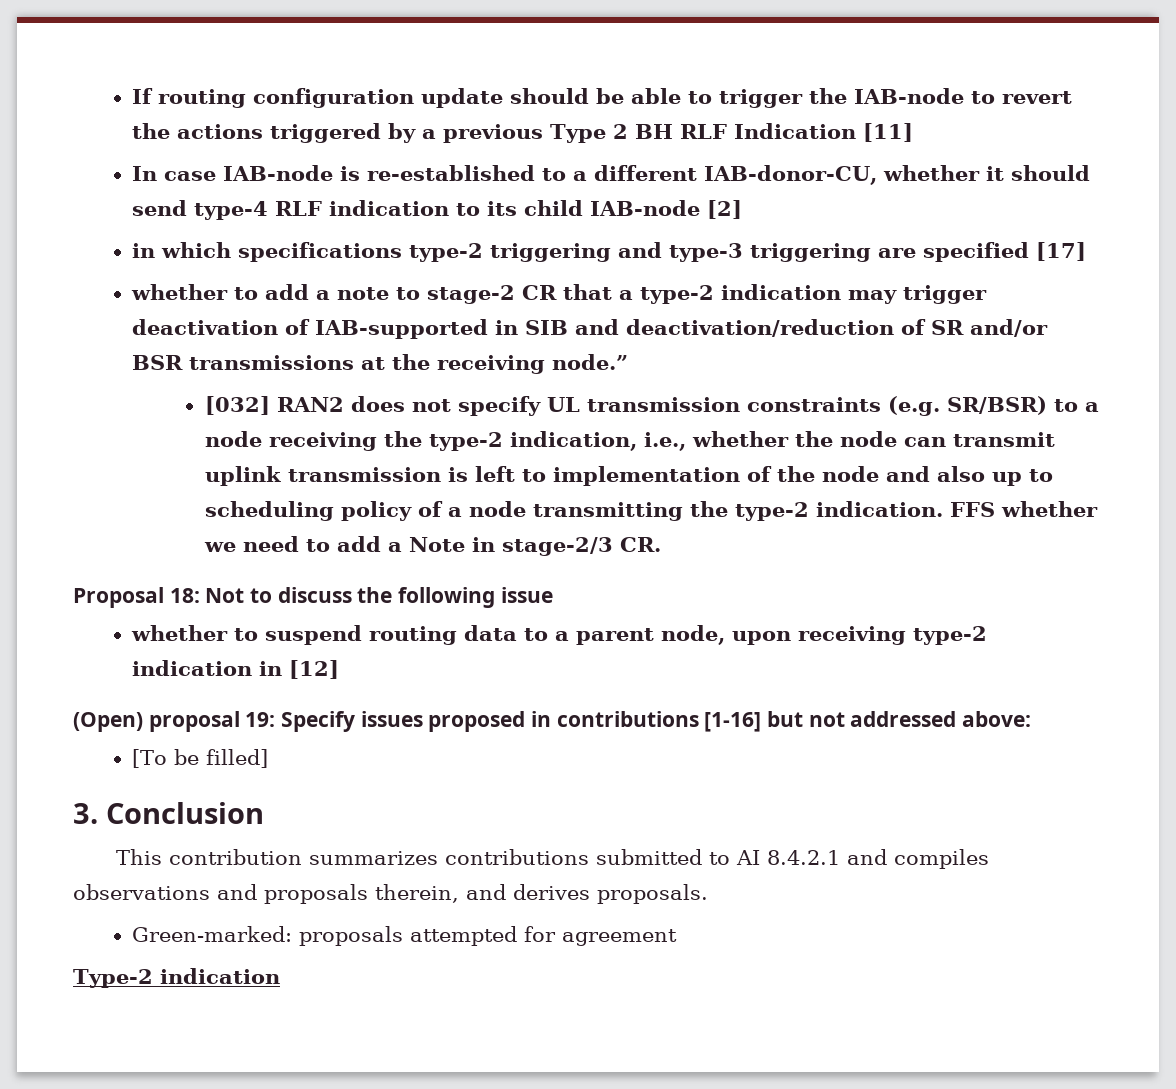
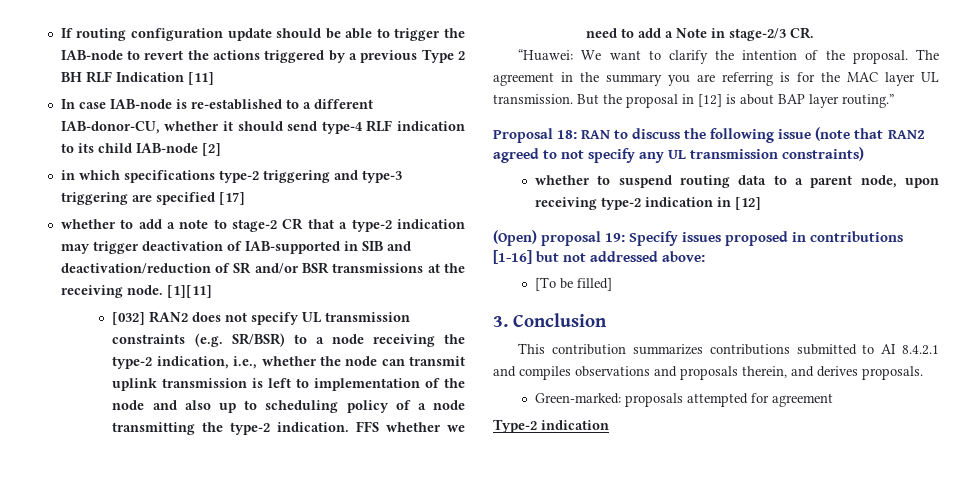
- whether to add a note to stage-2 CR that a type-2 indication may trigger deactivation of IAB-supported in SIB and deactivation/reduction of SR and/or BSR transmissions at the receiving node.”
+ whether to add a note to stage-2 CR that a type-2 indication may trigger deactivation of IAB-supported in SIB and deactivation/reduction of SR and/or BSR transmissions at the receiving node. [1][11]
+ “Huawei: We want to clarify the intention of the proposal. The agreement in the summary you are referring is for the MAC layer UL transmission. But the proposal in [12] is about BAP layer routing.”
- Proposal 18: Not to discuss the following issue
+ Proposal 18: RAN to discuss the following issue (note that RAN2 agreed to not specify any UL transmission constraints)

